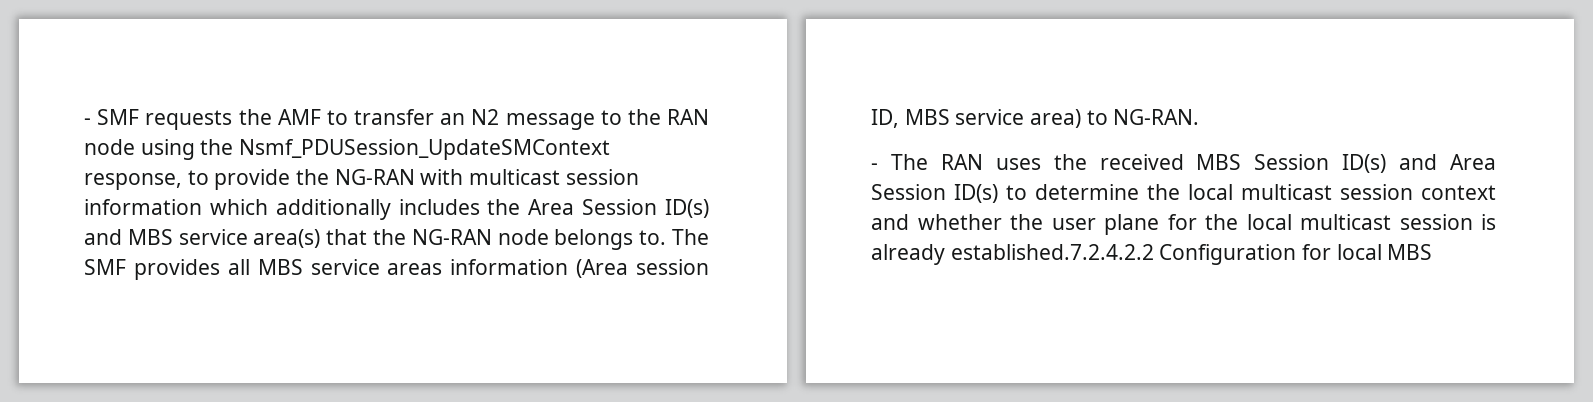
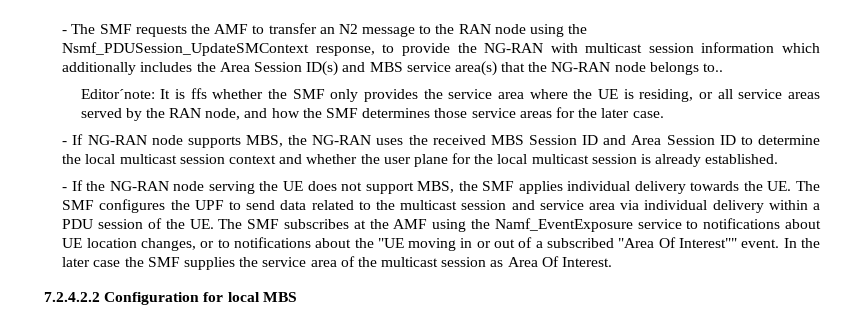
- - SMF requests the AMF to transfer an N2 message to the RAN node using the Nsmf_PDUSession_UpdateSMContext response, to provide the NG-RAN with multicast session information which additionally includes the Area Session ID(s) and MBS service area(s) that the NG-RAN node belongs to. The SMF provides all MBS service areas information (Area session ID, MBS service area) to NG-RAN.
- - The RAN uses the received MBS Session ID(s) and Area Session ID(s) to determine the local multicast session context and whether the user plane for the local multicast session is already established.7.2.4.2.2 Configuration for local MBS
+ - The SMF requests the AMF to transfer an N2 message to the RAN node using the Nsmf_PDUSession_UpdateSMContext response, to provide the NG-RAN with multicast session information which additionally includes the Area Session ID(s) and MBS service area(s) that the NG-RAN node belongs to..
+ Editor´note: It is ffs whether the SMF only provides the service area where the UE is residing, or all service areas served by the RAN node, and how the SMF determines those service areas for the later case.
+ - If NG-RAN node supports MBS, the NG-RAN uses the received MBS Session ID and Area Session ID to determine the local multicast session context and whether the user plane for the local multicast session is already established.
+ - If the NG-RAN node serving the UE does not support MBS, the SMF applies individual delivery towards the UE. The SMF configures the UPF to send data related to the multicast session and service area via individual delivery within a PDU session of the UE. The SMF subscribes at the AMF using the Namf_EventExposure service to notifications about UE location changes, or to notifications about the "UE moving in or out of a subscribed "Area Of Interest"" event. In the later case the SMF supplies the service area of the multicast session as Area Of Interest.
+ 7.2.4.2.2 Configuration for local MBS

